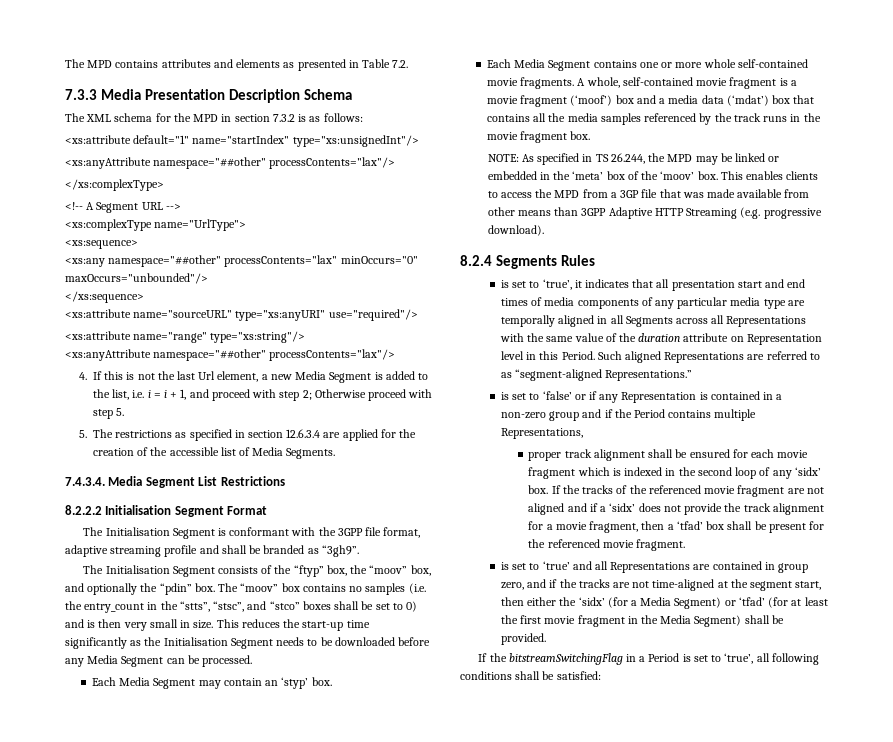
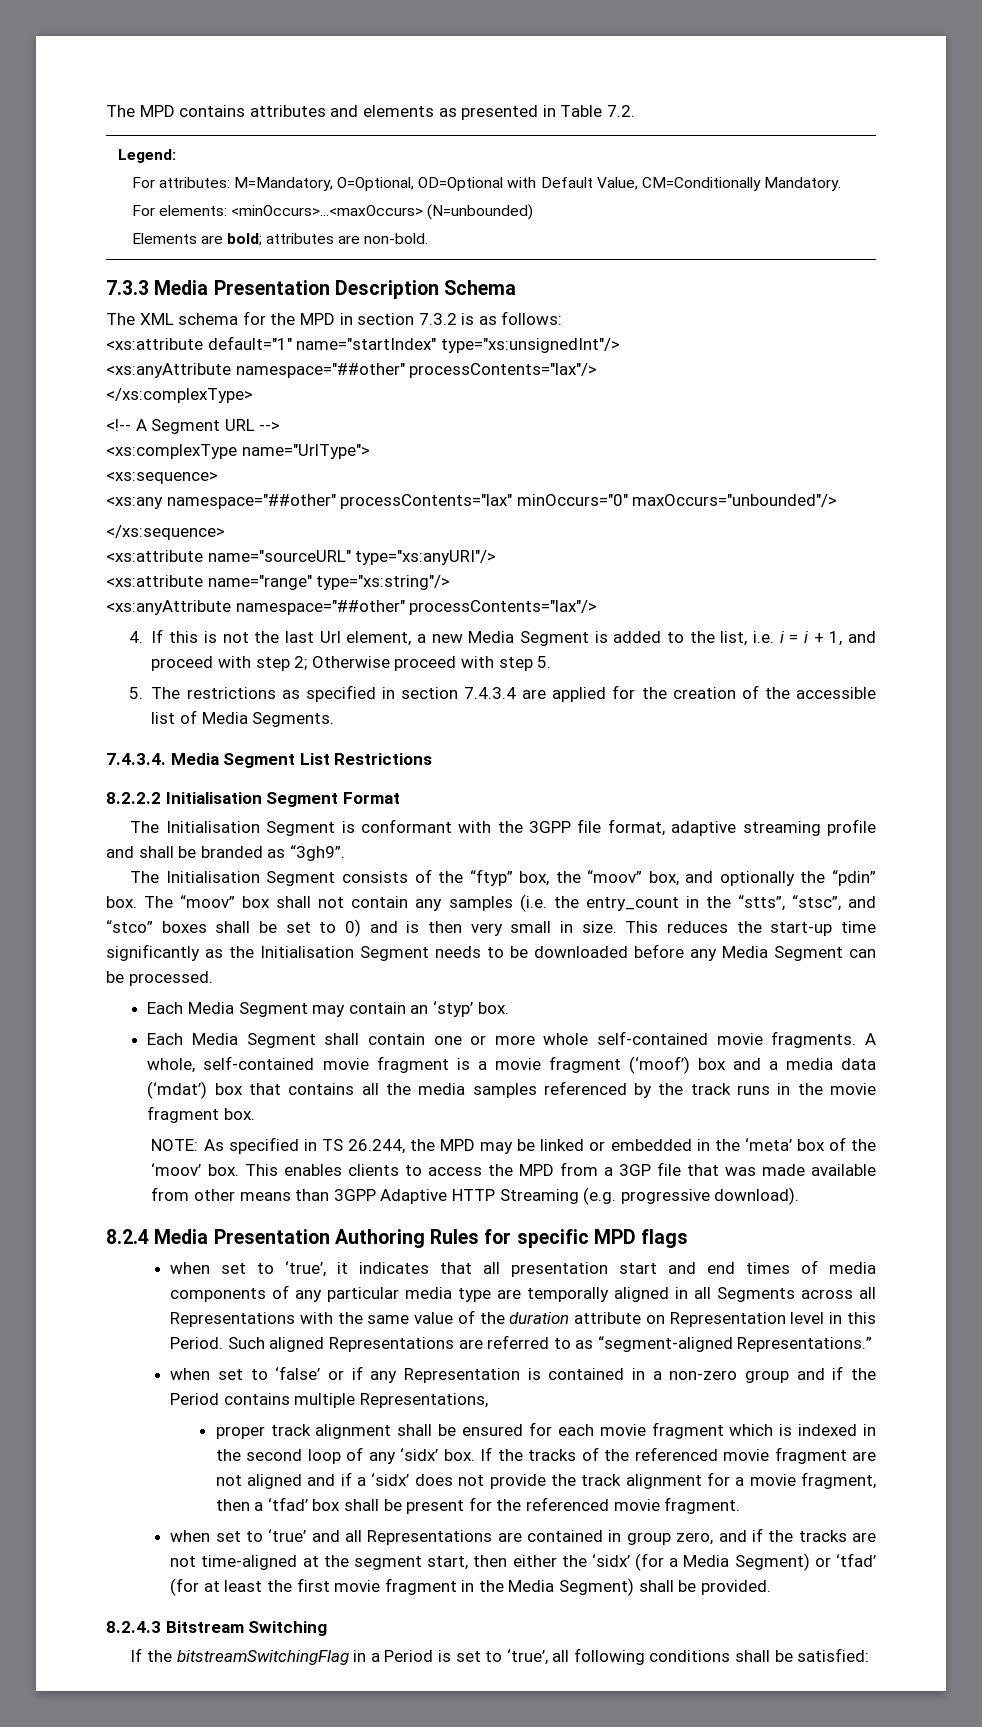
+ Legend:
+ For attributes: M=Mandatory, O=Optional, OD=Optional with Default Value, CM=Conditionally Mandatory.
+ For elements: <minOccurs>...<maxOccurs> (N=unbounded)
+ Elements are bold; attributes are non-bold.
- <xs:attribute name="sourceURL" type="xs:anyURI" use="required"/>
+ <xs:attribute name="sourceURL" type="xs:anyURI"/>
- 5. The restrictions as specified in section 12.6.3.4 are applied for the creation of the accessible list of Media Segments.
+ 5. The restrictions as specified in section 7.4.3.4 are applied for the creation of the accessible list of Media Segments.
- The “moov” box contains no samples (i.e. the entry_count in the “stts”, “stsc”, and “stco” boxes shall be set to 0) and is then very small in size.
+ The “moov” box shall not contain any samples (i.e. the entry_count in the “stts”, “stsc”, and “stco” boxes shall be set to 0) and is then very small in size.
- Each Media Segment contains one or more whole self-contained movie fragments.
+ Each Media Segment shall contain one or more whole self-contained movie fragments.
- 8.2.4 Segments Rules
- is set to ‘true’, it indicates that all presentation start and end times of media components of any particular media type are temporally aligned in all Segments across all Representations with the same value of the duration attribute on Representation level in this Period.
+ 8.2.4 Media Presentation Authoring Rules for specific MPD flags
+ when set to ‘true’, it indicates that all presentation start and end times of media components of any particular media type are temporally aligned in all Segments across all Representations with the same value of the duration attribute on Representation level in this Period.
- is set to ‘false’ or if any Representation is contained in a non-zero group and if the Period contains multiple Representations,
+ when set to ‘false’ or if any Representation is contained in a non-zero group and if the Period contains multiple Representations,
- is set to ‘true’ and all Representations are contained in group zero, and if the tracks are not time-aligned at the segment start, then either the ‘sidx’ (for a Media Segment) or ‘tfad’ (for at least the first movie fragment in the Media Segment) shall be provided.
+ when set to ‘true’ and all Representations are contained in group zero, and if the tracks are not time-aligned at the segment start, then either the ‘sidx’ (for a Media Segment) or ‘tfad’ (for at least the first movie fragment in the Media Segment) shall be provided.
+ 8.2.4.3 Bitstream Switching

